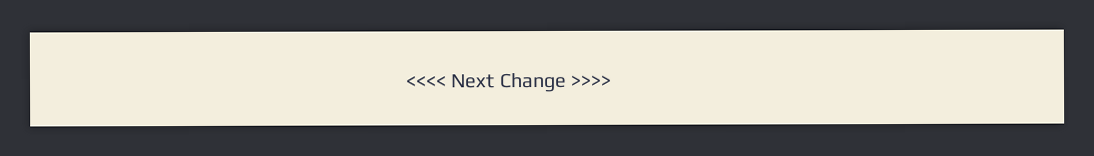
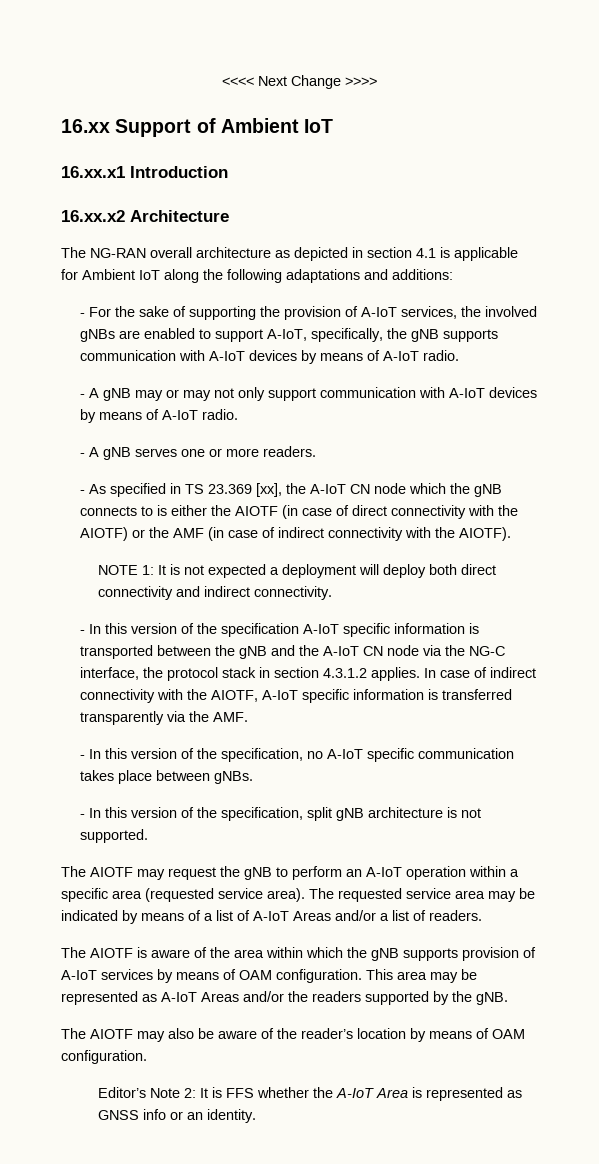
+ 16.xx Support of Ambient IoT
+ 16.xx.x1 Introduction
+ 16.xx.x2 Architecture
+ The NG-RAN overall architecture as depicted in section 4.1 is applicable for Ambient IoT along the following adaptations and additions:
+ - For the sake of supporting the provision of A-IoT services, the involved gNBs are enabled to support A-IoT, specifically, the gNB supports communication with A-IoT devices by means of A-IoT radio.
+ - A gNB may or may not only support communication with A-IoT devices by means of A-IoT radio.
+ - A gNB serves one or more readers.
+ - As specified in TS 23.369 [xx], the A-IoT CN node which the gNB connects to is either the AIOTF (in case of direct connectivity with the AIOTF) or the AMF (in case of indirect connectivity with the AIOTF).
+ NOTE 1: It is not expected a deployment will deploy both direct connectivity and indirect connectivity.
+ - In this version of the specification A-IoT specific information is transported between the gNB and the A-IoT CN node via the NG-C interface, the protocol stack in section 4.3.1.2 applies. In case of indirect connectivity with the AIOTF, A-IoT specific information is transferred transparently via the AMF.
+ - In this version of the specification, no A-IoT specific communication takes place between gNBs.
+ - In this version of the specification, split gNB architecture is not supported.
+ The AIOTF may request the gNB to perform an A-IoT operation within a specific area (requested service area). The requested service area may be indicated by means of a list of A-IoT Areas and/or a list of readers.
+ The AIOTF is aware of the area within which the gNB supports provision of A-IoT services by means of OAM configuration. This area may be represented as A-IoT Areas and/or the readers supported by the gNB.
+ The AIOTF may also be aware of the reader’s location by means of OAM configuration.
+ Editor’s Note 2: It is FFS whether the A-IoT Area is represented as GNSS info or an identity.

